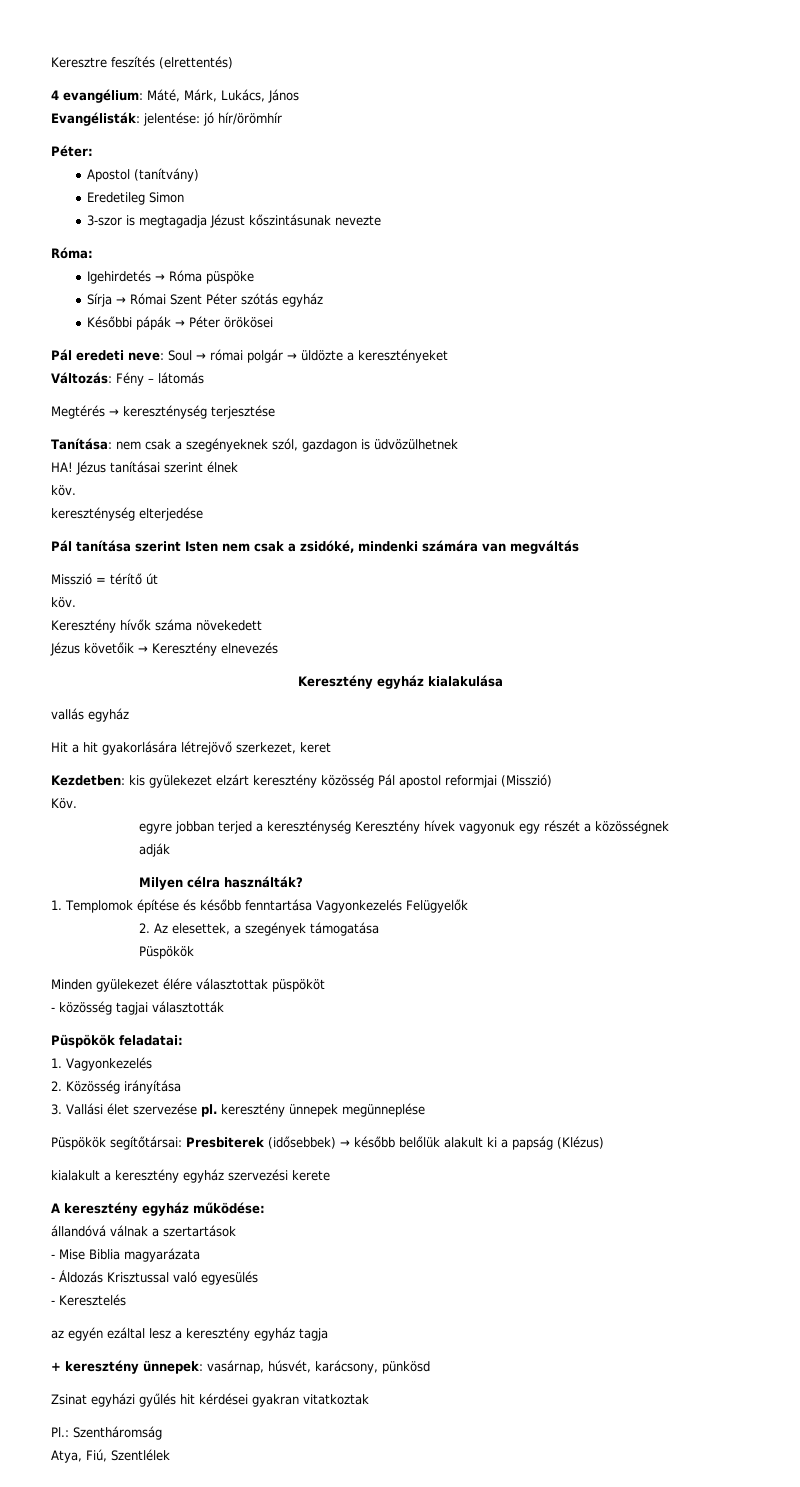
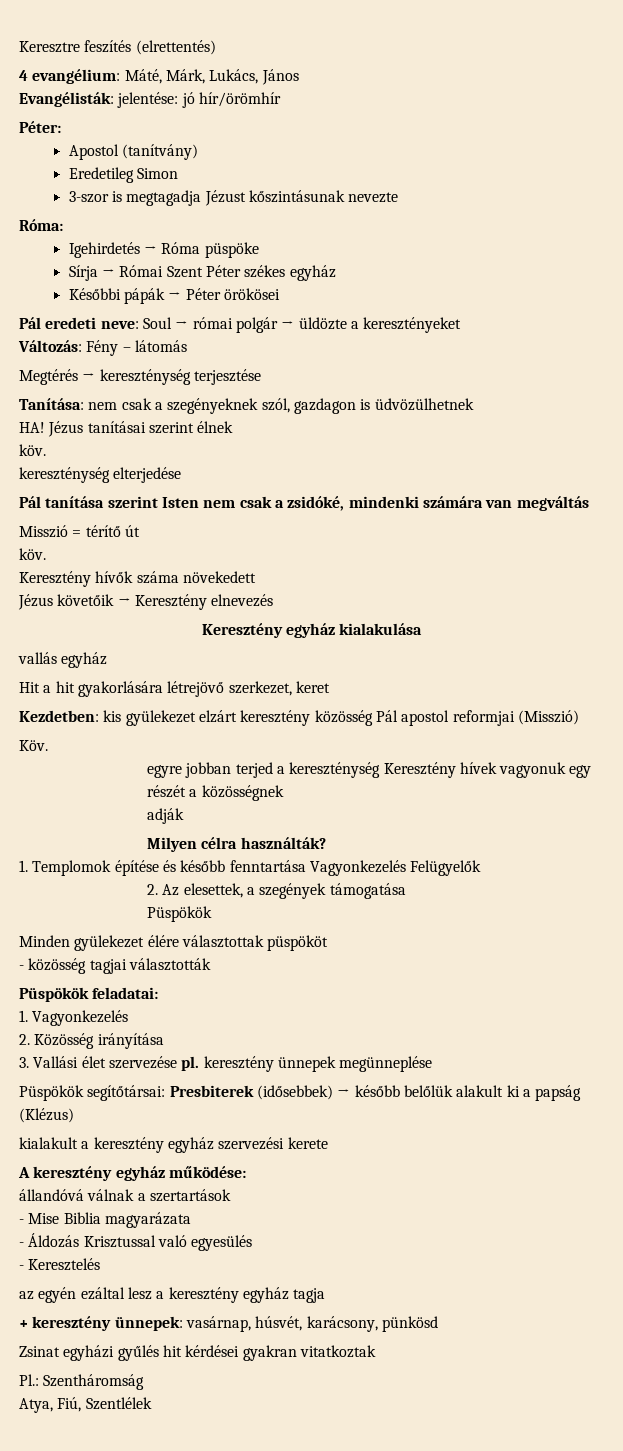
- Sírja → Római Szent Péter szótás egyház
+ Sírja → Római Szent Péter székes egyház

